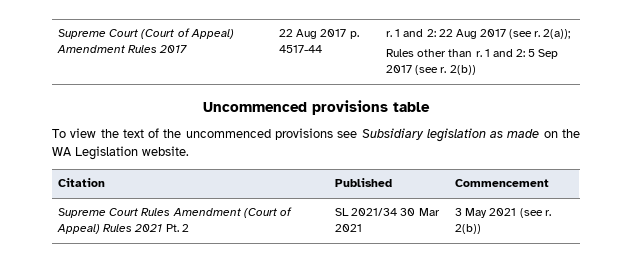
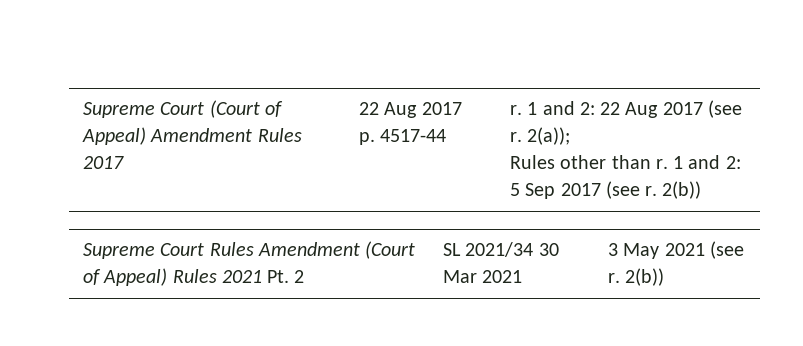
- Uncommenced provisions table
- To view the text of the uncommenced provisions see Subsidiary legislation as made on the WA Legislation website.
- Citation | Published | Commencement

